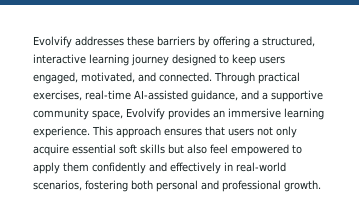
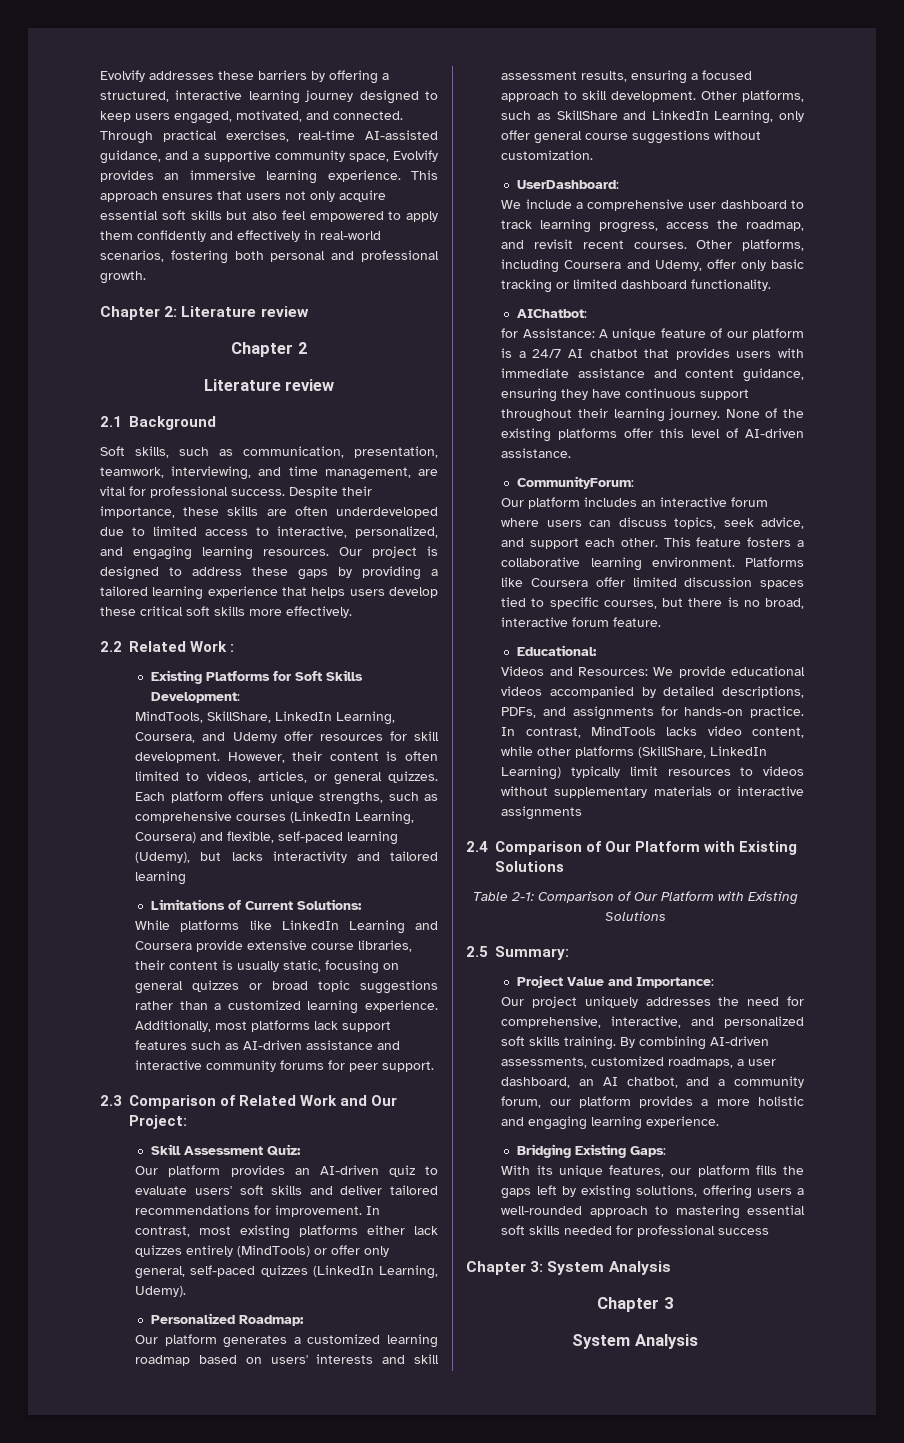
+ Chapter 2: Literature review
+ Chapter 2
+ Literature review
+ 2.1 Background
+ Soft skills, such as communication, presentation, teamwork, interviewing, and time management, are vital for professional success. Despite their importance, these skills are often underdeveloped due to limited access to interactive, personalized, and engaging learning resources. Our project is designed to address these gaps by providing a tailored learning experience that helps users develop these critical soft skills more effectively.
+ 2.2 Related Work :
+ Existing Platforms for Soft Skills Development:
+ MindTools, SkillShare, LinkedIn Learning, Coursera, and Udemy offer resources for skill development. However, their content is often limited to videos, articles, or general quizzes. Each platform offers unique strengths, such as comprehensive courses (LinkedIn Learning, Coursera) and flexible, self-paced learning (Udemy), but lacks interactivity and tailored learning
+ Limitations of Current Solutions:
+ While platforms like LinkedIn Learning and Coursera provide extensive course libraries, their content is usually static, focusing on general quizzes or broad topic suggestions rather than a customized learning experience. Additionally, most platforms lack support features such as AI-driven assistance and interactive community forums for peer support.
+ 2.3 Comparison of Related Work and Our Project:
+ Skill Assessment Quiz:
+ Our platform provides an AI-driven quiz to evaluate users' soft skills and deliver tailored recommendations for improvement. In contrast, most existing platforms either lack quizzes entirely (MindTools) or offer only general, self-paced quizzes (LinkedIn Learning, Udemy).
+ Personalized Roadmap:
+ Our platform generates a customized learning roadmap based on users' interests and skill assessment results, ensuring a focused approach to skill development. Other platforms, such as SkillShare and LinkedIn Learning, only offer general course suggestions without customization.
+ UserDashboard:
+ We include a comprehensive user dashboard to track learning progress, access the roadmap, and revisit recent courses. Other platforms, including Coursera and Udemy, offer only basic tracking or limited dashboard functionality.
+ AIChatbot:
+ for Assistance: A unique feature of our platform is a 24/7 AI chatbot that provides users with immediate assistance and content guidance, ensuring they have continuous support throughout their learning journey. None of the existing platforms offer this level of AI-driven assistance.
+ CommunityForum:
+ Our platform includes an interactive forum where users can discuss topics, seek advice, and support each other. This feature fosters a collaborative learning environment. Platforms like Coursera offer limited discussion spaces tied to specific courses, but there is no broad, interactive forum feature.
+ Educational:
+ Videos and Resources: We provide educational videos accompanied by detailed descriptions, PDFs, and assignments for hands-on practice. In contrast, MindTools lacks video content, while other platforms (SkillShare, LinkedIn Learning) typically limit resources to videos without supplementary materials or interactive assignments
+ 2.4 Comparison of Our Platform with Existing Solutions
+ Table 2-1: Comparison of Our Platform with Existing Solutions
+ 2.5 Summary:
+ Project Value and Importance:
+ Our project uniquely addresses the need for comprehensive, interactive, and personalized soft skills training. By combining AI-driven assessments, customized roadmaps, a user dashboard, an AI chatbot, and a community forum, our platform provides a more holistic and engaging learning experience.
+ Bridging Existing Gaps:
+ With its unique features, our platform fills the gaps left by existing solutions, offering users a well-rounded approach to mastering essential soft skills needed for professional success
+ Chapter 3: System Analysis
+ Chapter 3
+ System Analysis

